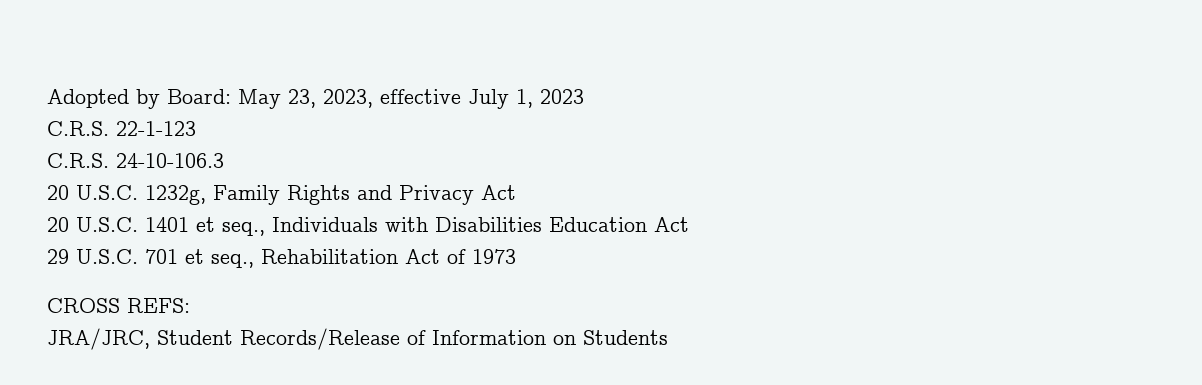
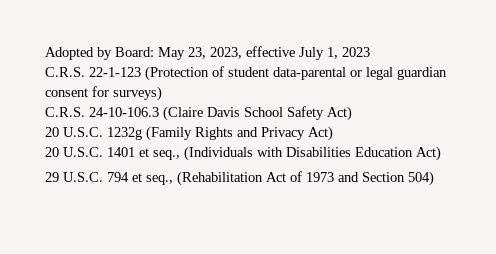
- C.R.S. 22-1-123
- C.R.S. 24-10-106.3
- 20 U.S.C. 1232g, Family Rights and Privacy Act
+ C.R.S. 22-1-123 (Protection of student data-parental or legal guardian consent for surveys)
+ C.R.S. 24-10-106.3 (Claire Davis School Safety Act)
+ 20 U.S.C. 1232g (Family Rights and Privacy Act)
- 20 U.S.C. 1401 et seq., Individuals with Disabilities Education Act
+ 20 U.S.C. 1401 et seq., (Individuals with Disabilities Education Act)
- 29 U.S.C. 701 et seq., Rehabilitation Act of 1973
- CROSS REFS:
- JRA/JRC, Student Records/Release of Information on Students
+ 29 U.S.C. 794 et seq., (Rehabilitation Act of 1973 and Section 504)

